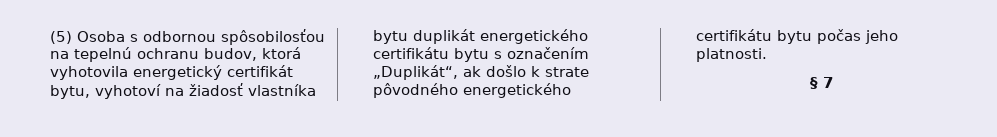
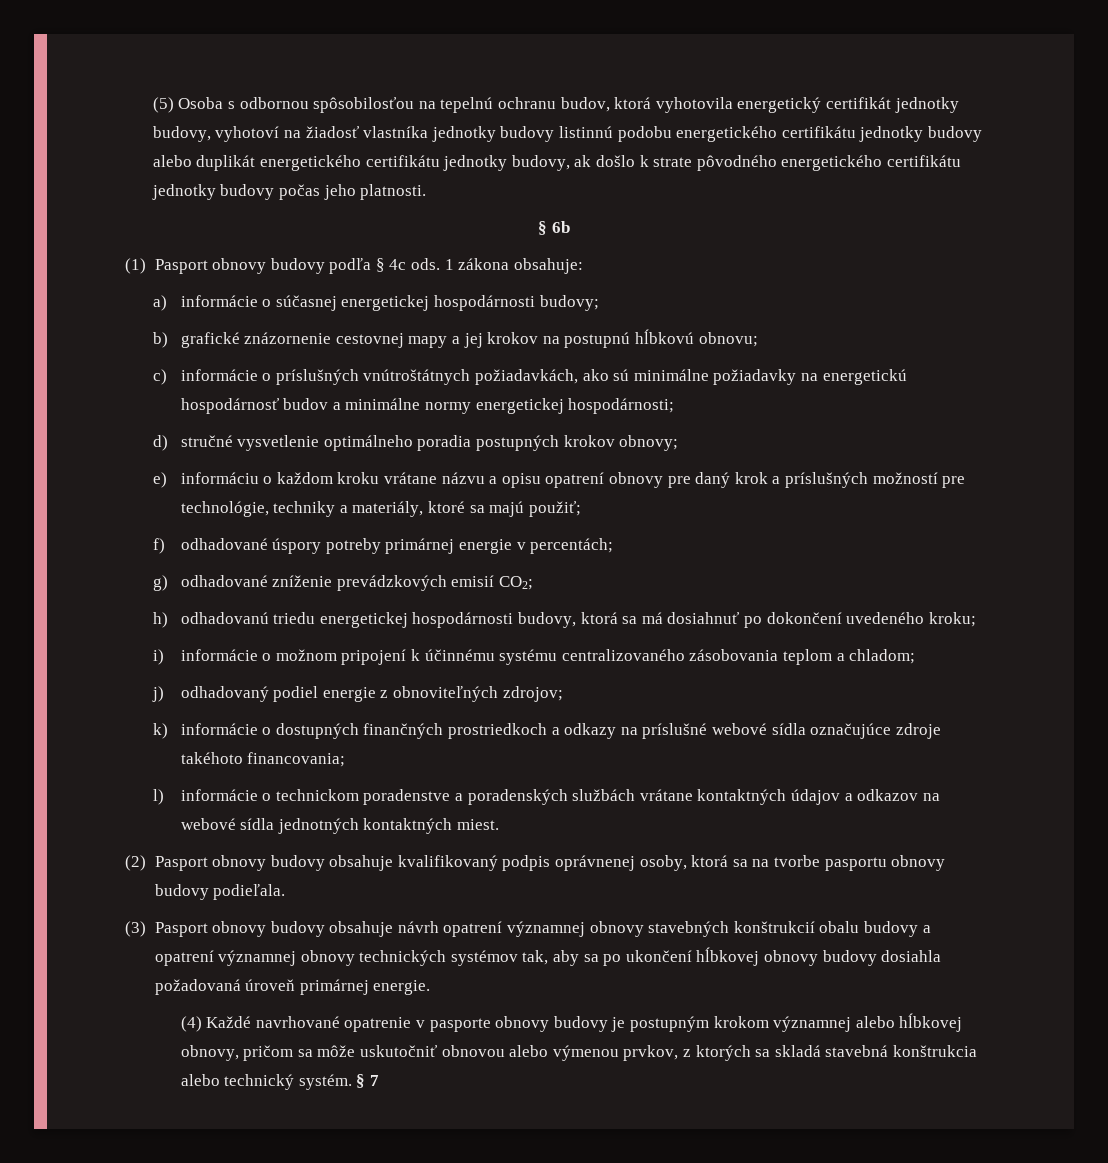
- (5) Osoba s odbornou spôsobilosťou na tepelnú ochranu budov, ktorá vyhotovila energetický certifikát bytu, vyhotoví na žiadosť vlastníka bytu duplikát energetického certifikátu bytu s označením „Duplikát“, ak došlo k strate pôvodného energetického certifikátu bytu počas jeho platnosti.
+ (5) Osoba s odbornou spôsobilosťou na tepelnú ochranu budov, ktorá vyhotovila energetický certifikát jednotky budovy, vyhotoví na žiadosť vlastníka jednotky budovy listinnú podobu energetického certifikátu jednotky budovy alebo duplikát energetického certifikátu jednotky budovy, ak došlo k strate pôvodného energetického certifikátu jednotky budovy počas jeho platnosti.
- § 7
+ § 6b
+ (1) Pasport obnovy budovy podľa § 4c ods. 1 zákona obsahuje:
+ a) informácie o súčasnej energetickej hospodárnosti budovy;
+ b) grafické znázornenie cestovnej mapy a jej krokov na postupnú hĺbkovú obnovu;
+ c) informácie o príslušných vnútroštátnych požiadavkách, ako sú minimálne požiadavky na energetickú hospodárnosť budov a minimálne normy energetickej hospodárnosti;
+ d) stručné vysvetlenie optimálneho poradia postupných krokov obnovy;
+ e) informáciu o každom kroku vrátane názvu a opisu opatrení obnovy pre daný krok a príslušných možností pre technológie, techniky a materiály, ktoré sa majú použiť;
+ f) odhadované úspory potreby primárnej energie v percentách;
+ g) odhadované zníženie prevádzkových emisií CO2;
+ h) odhadovanú triedu energetickej hospodárnosti budovy, ktorá sa má dosiahnuť po dokončení uvedeného kroku;
+ i) informácie o možnom pripojení k účinnému systému centralizovaného zásobovania teplom a chladom;
+ j) odhadovaný podiel energie z obnoviteľných zdrojov;
+ k) informácie o dostupných finančných prostriedkoch a odkazy na príslušné webové sídla označujúce zdroje takéhoto financovania;
+ l) informácie o technickom poradenstve a poradenských službách vrátane kontaktných údajov a odkazov na webové sídla jednotných kontaktných miest.
+ (2) Pasport obnovy budovy obsahuje kvalifikovaný podpis oprávnenej osoby, ktorá sa na tvorbe pasportu obnovy budovy podieľala.
+ (3) Pasport obnovy budovy obsahuje návrh opatrení významnej obnovy stavebných konštrukcií obalu budovy a opatrení významnej obnovy technických systémov tak, aby sa po ukončení hĺbkovej obnovy budovy dosiahla požadovaná úroveň primárnej energie.
+ (4) Každé navrhované opatrenie v pasporte obnovy budovy je postupným krokom významnej alebo hĺbkovej obnovy, pričom sa môže uskutočniť obnovou alebo výmenou prvkov, z ktorých sa skladá stavebná konštrukcia alebo technický systém. § 7

